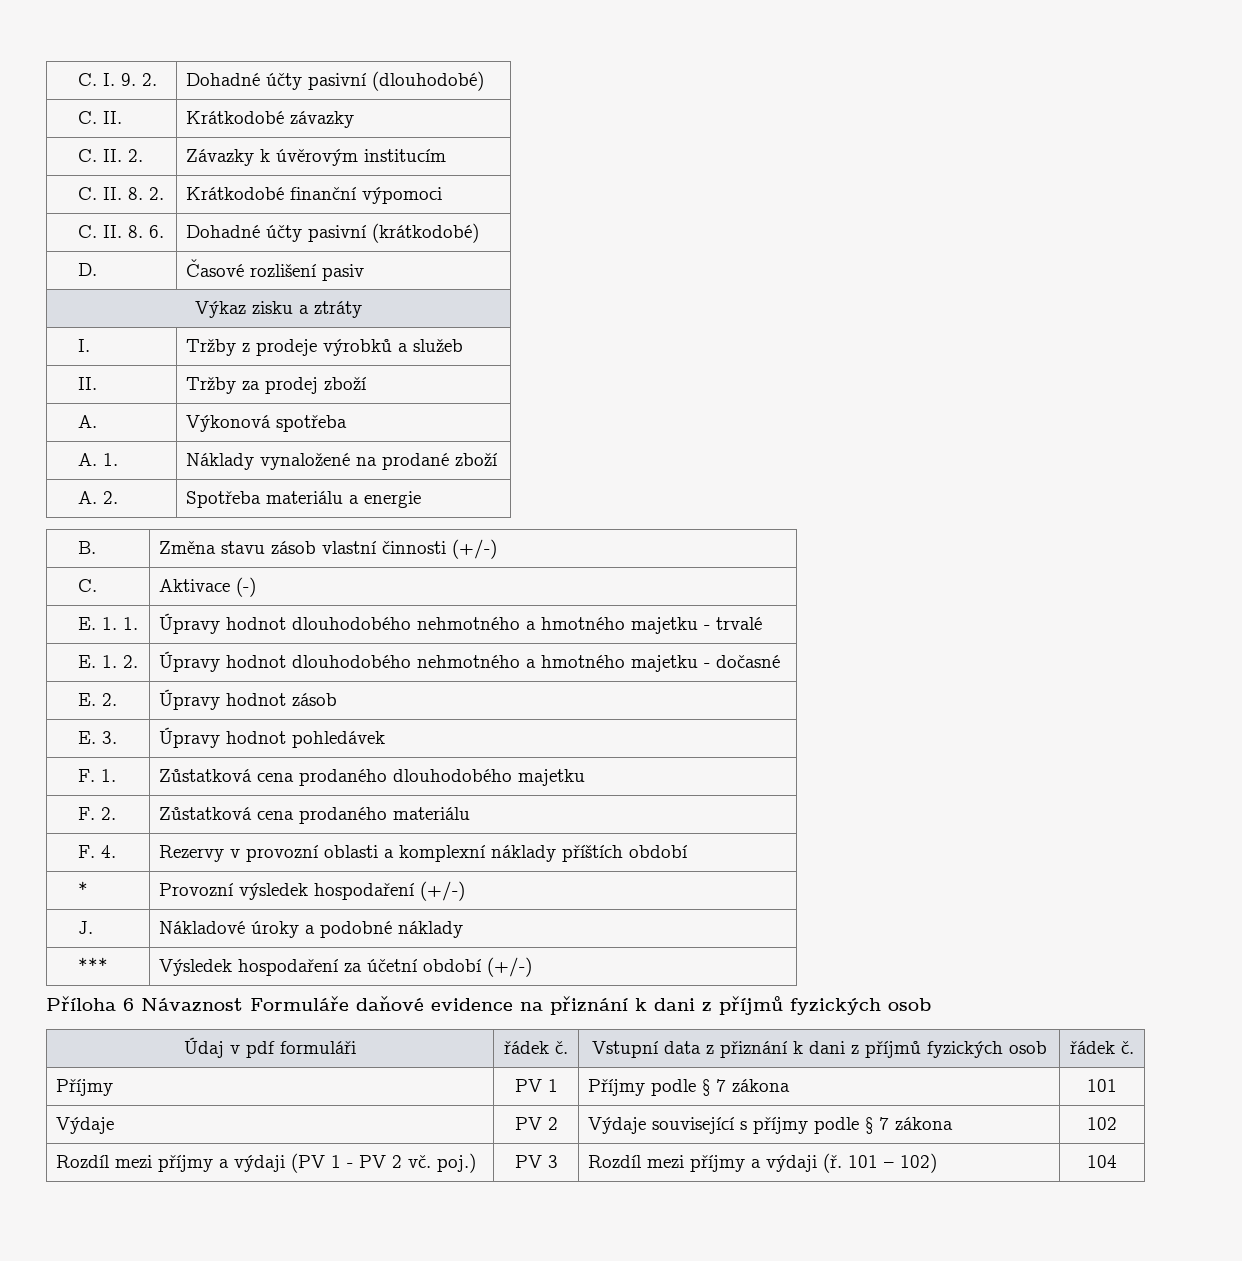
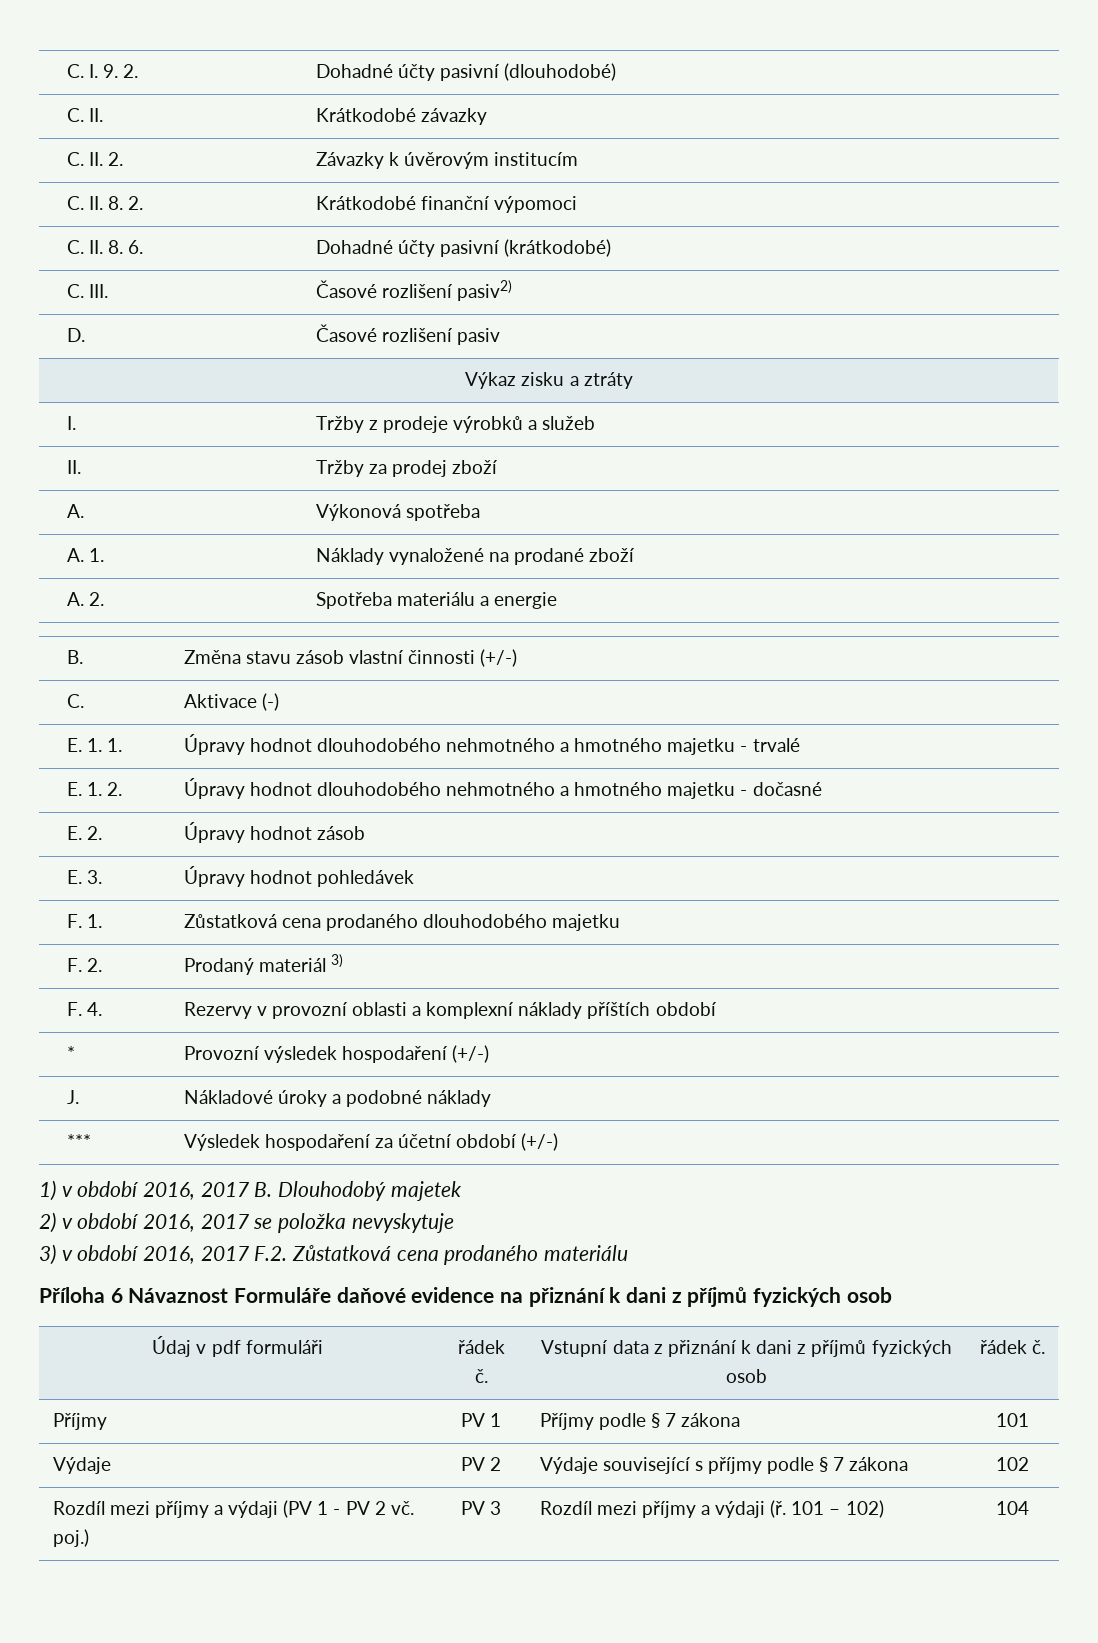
+ C. III. | Časové rozlišení pasiv2)
- F. 2. | Zůstatková cena prodaného materiálu
+ F. 2. | Prodaný materiál 3)
+ 1) v období 2016, 2017 B. Dlouhodobý majetek
+ 2) v období 2016, 2017 se položka nevyskytuje
+ 3) v období 2016, 2017 F.2. Zůstatková cena prodaného materiálu

